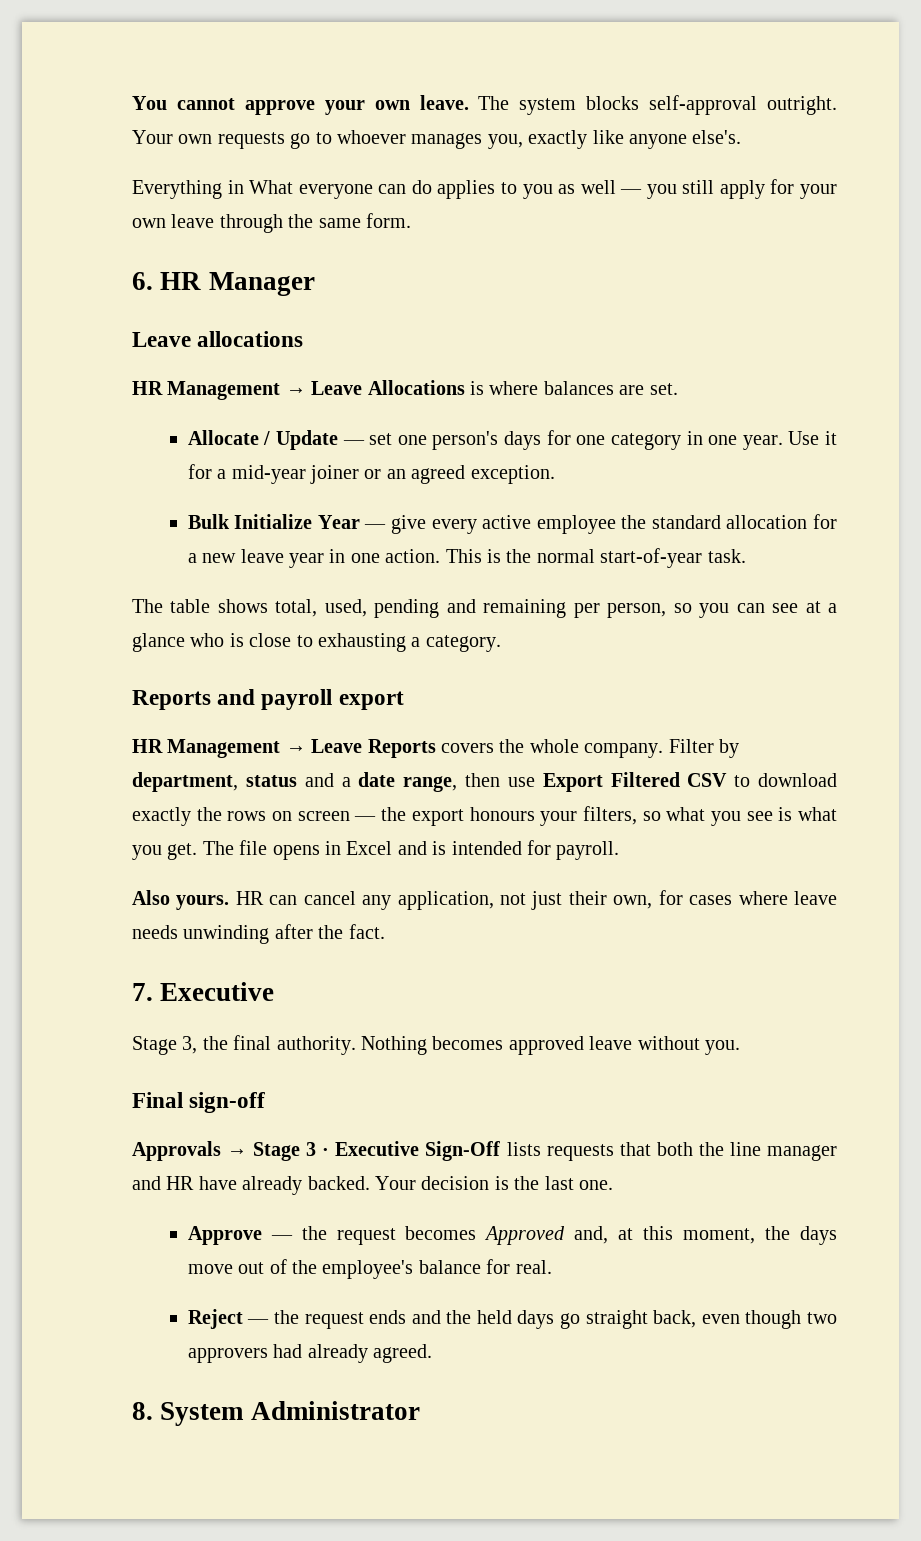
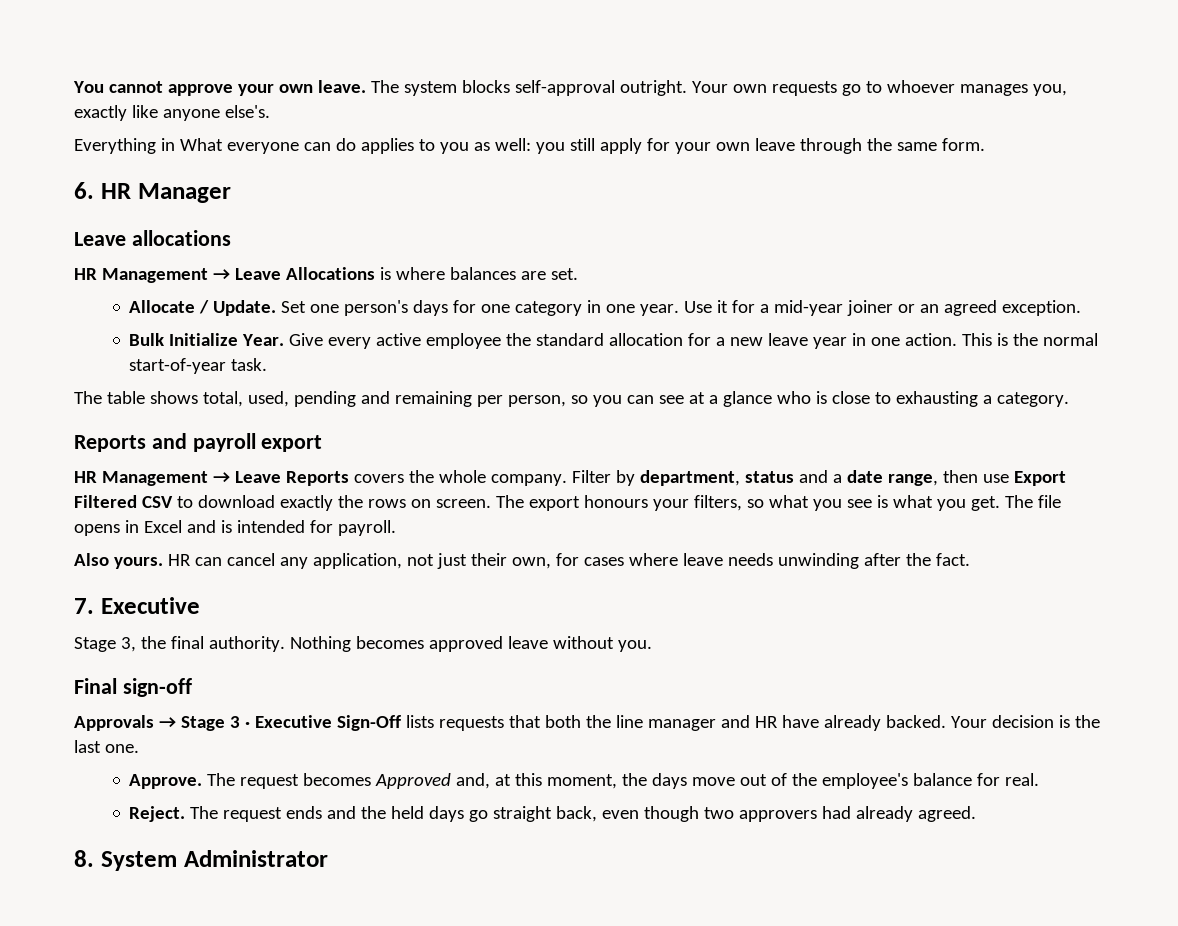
- Everything in What everyone can do applies to you as well — you still apply for your own leave through the same form.
+ Everything in What everyone can do applies to you as well: you still apply for your own leave through the same form.
- Allocate / Update — set one person's days for one category in one year.
+ Allocate / Update. Set one person's days for one category in one year.
- Bulk Initialize Year — give every active employee the standard allocation for a new leave year in one action.
+ Bulk Initialize Year. Give every active employee the standard allocation for a new leave year in one action.
- Filter by department, status and a date range, then use Export Filtered CSV to download exactly the rows on screen — the export honours your filters, so what you see is what you get.
+ Filter by department, status and a date range, then use Export Filtered CSV to download exactly the rows on screen. The export honours your filters, so what you see is what you get.
- Approve — the request becomes Approved and, at this moment, the days move out of the employee's balance for real.
+ Approve. The request becomes Approved and, at this moment, the days move out of the employee's balance for real.
- Reject — the request ends and the held days go straight back, even though two approvers had already agreed.
+ Reject. The request ends and the held days go straight back, even though two approvers had already agreed.

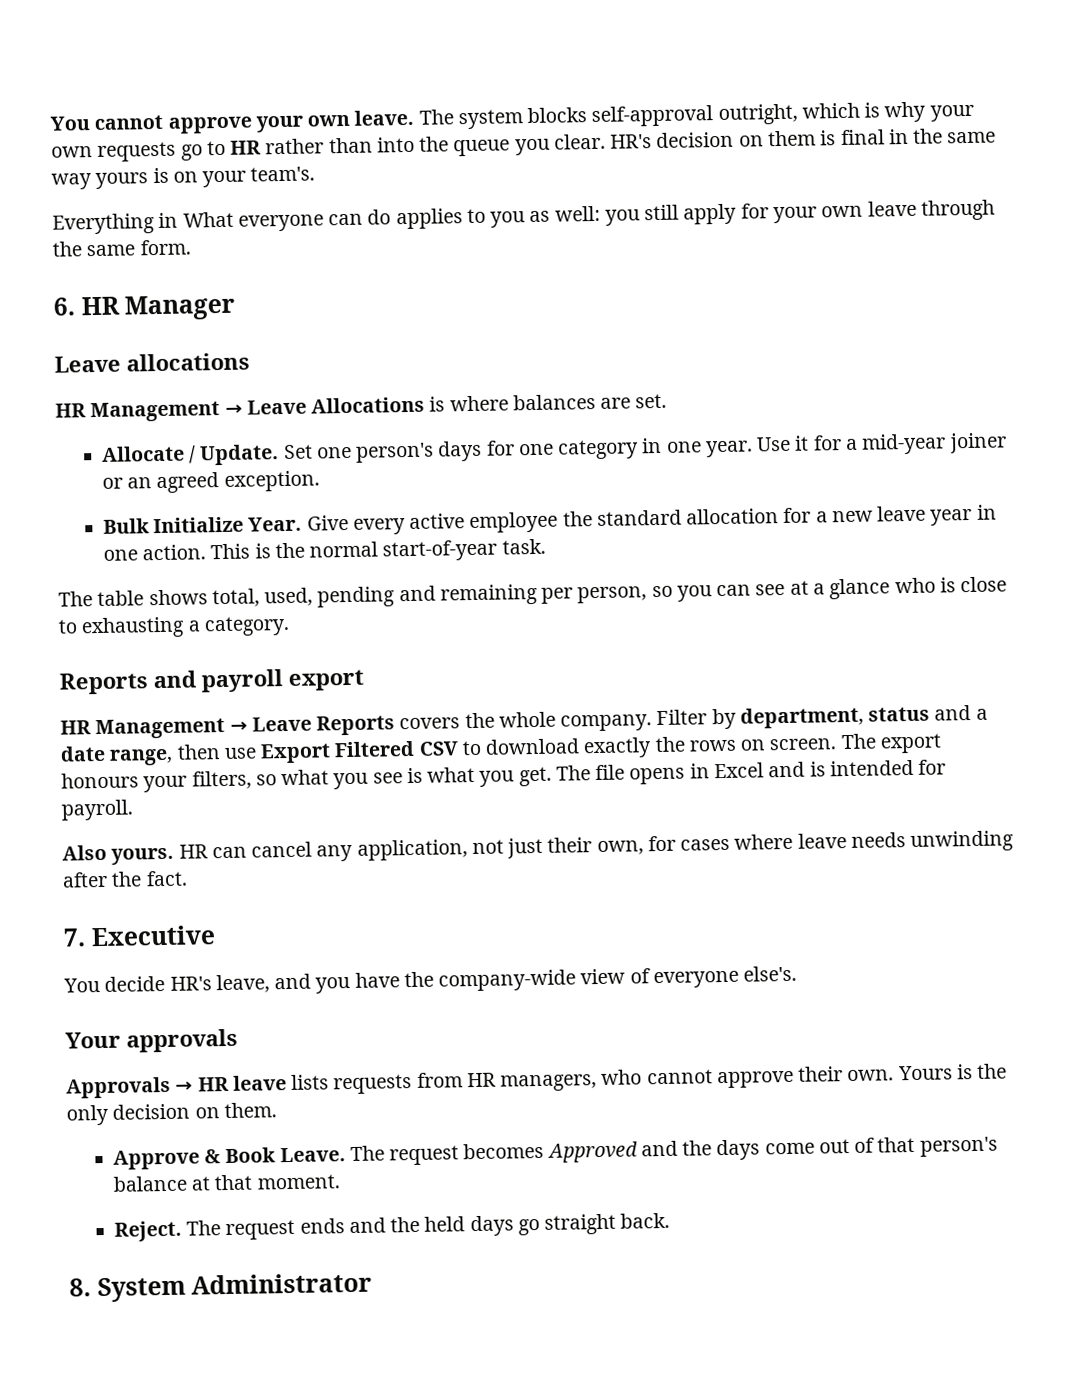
- The system blocks self-approval outright. Your own requests go to whoever manages you, exactly like anyone else's.
+ The system blocks self-approval outright, which is why your own requests go to HR rather than into the queue you clear. HR's decision on them is final in the same way yours is on your team's.
- Stage 3, the final authority. Nothing becomes approved leave without you.
- Final sign-off
- Approvals → Stage 3 · Executive Sign-Off lists requests that both the line manager and HR have already backed. Your decision is the last one.
- Approve. The request becomes Approved and, at this moment, the days move out of the employee's balance for real.
+ You decide HR's leave, and you have the company-wide view of everyone else's.
+ Your approvals
+ Approvals → HR leave lists requests from HR managers, who cannot approve their own. Yours is the only decision on them.
+ Approve & Book Leave. The request becomes Approved and the days come out of that person's balance at that moment.
- The request ends and the held days go straight back, even though two approvers had already agreed.
+ The request ends and the held days go straight back.

